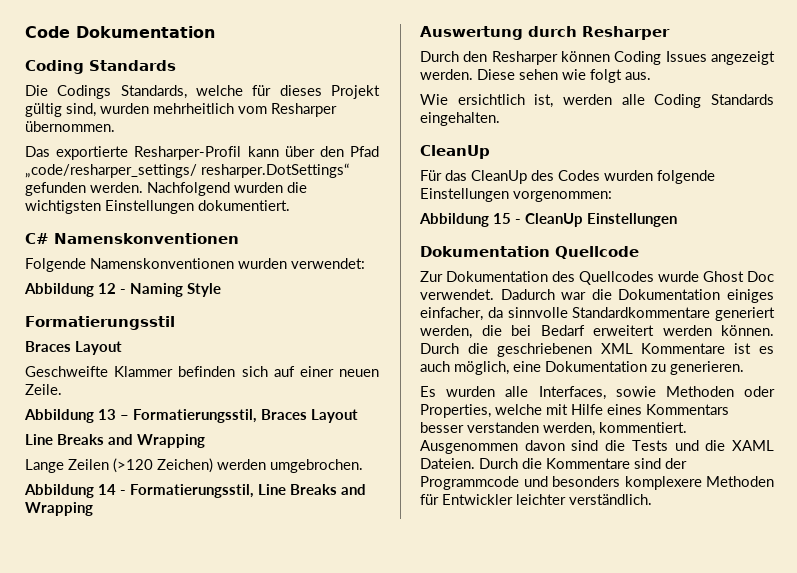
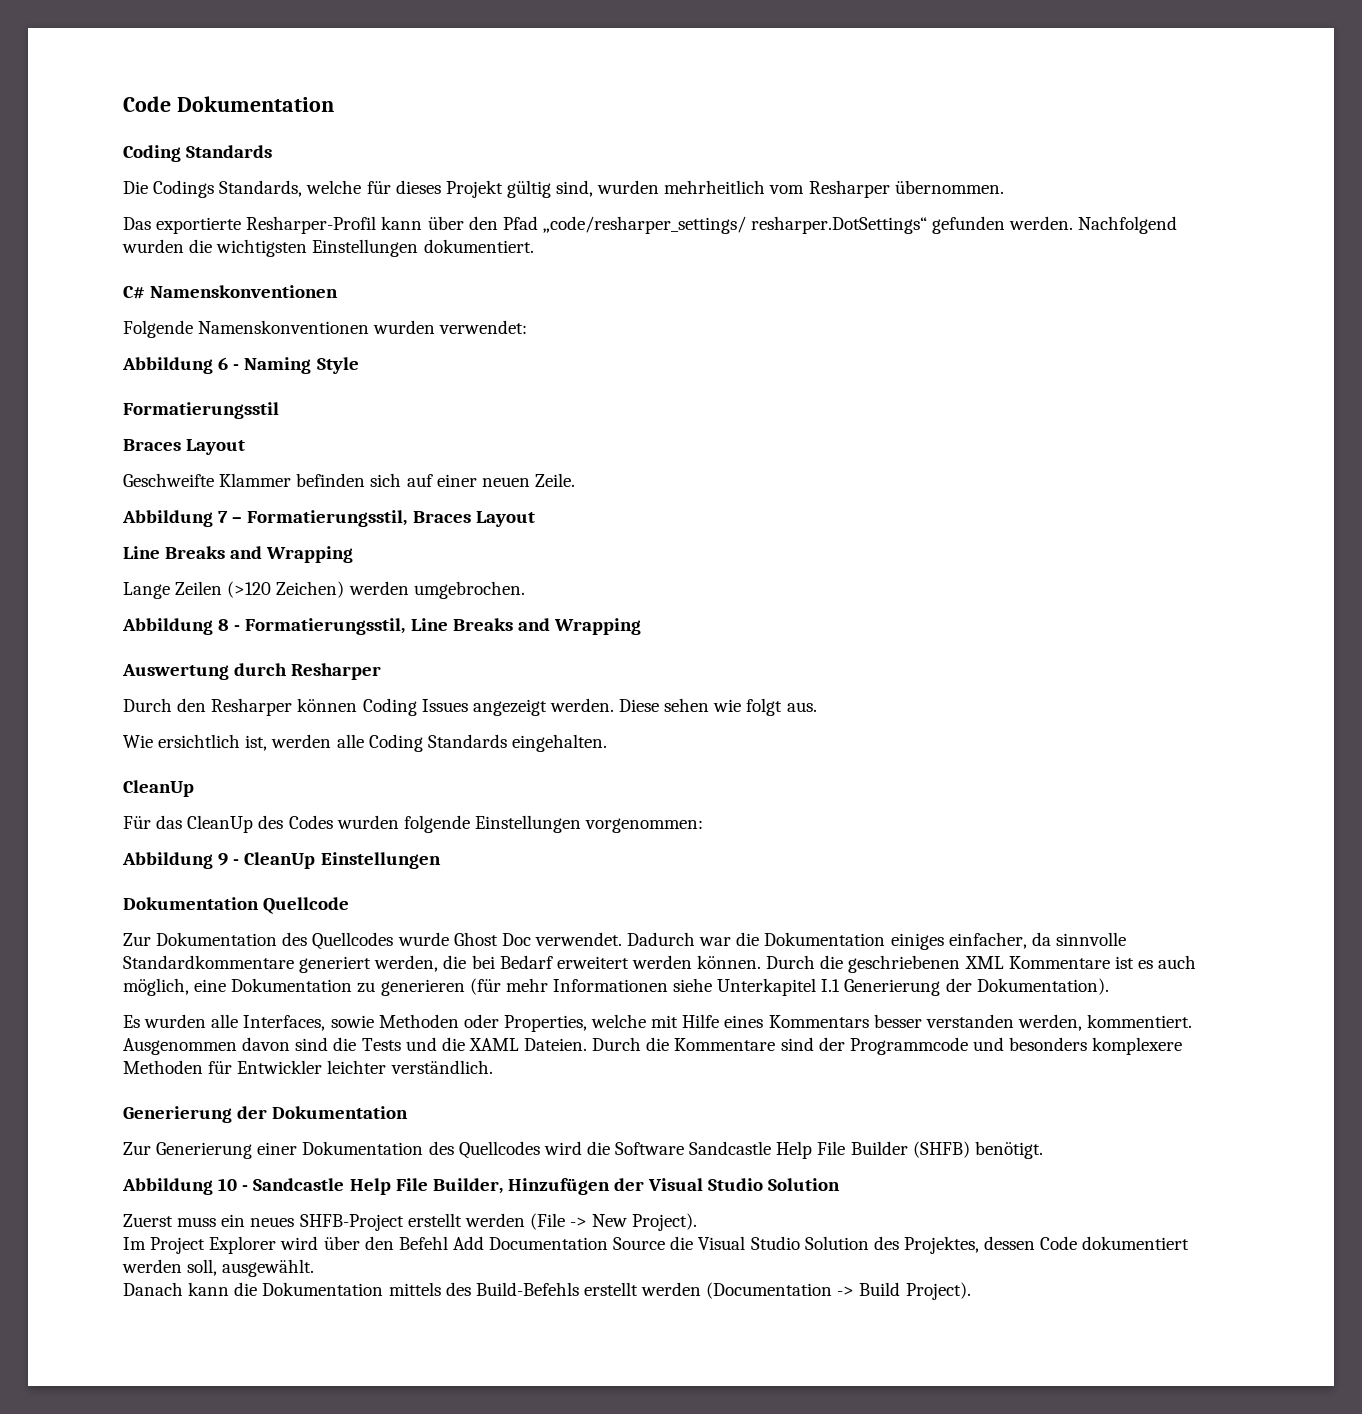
- Abbildung 12 - Naming Style
+ Abbildung 6 - Naming Style
- Abbildung 13 – Formatierungsstil, Braces Layout
+ Abbildung 7 – Formatierungsstil, Braces Layout
- Abbildung 14 - Formatierungsstil, Line Breaks and Wrapping
+ Abbildung 8 - Formatierungsstil, Line Breaks and Wrapping
- Abbildung 15 - CleanUp Einstellungen
+ Abbildung 9 - CleanUp Einstellungen
- Durch die geschriebenen XML Kommentare ist es auch möglich, eine Dokumentation zu generieren.
+ Durch die geschriebenen XML Kommentare ist es auch möglich, eine Dokumentation zu generieren (für mehr Informationen siehe Unterkapitel I.1 Generierung der Dokumentation).
+ Generierung der Dokumentation
+ Zur Generierung einer Dokumentation des Quellcodes wird die Software Sandcastle Help File Builder (SHFB) benötigt.
+ Abbildung 10 - Sandcastle Help File Builder, Hinzufügen der Visual Studio Solution
+ Zuerst muss ein neues SHFB-Project erstellt werden (File -> New Project).
+ Im Project Explorer wird über den Befehl Add Documentation Source die Visual Studio Solution des Projektes, dessen Code dokumentiert werden soll, ausgewählt.
+ Danach kann die Dokumentation mittels des Build-Befehls erstellt werden (Documentation -> Build Project).

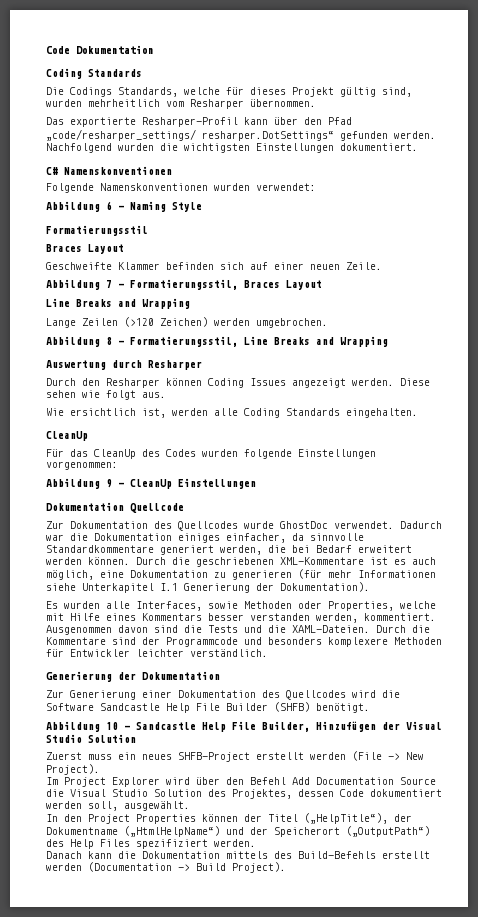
- Zur Dokumentation des Quellcodes wurde Ghost Doc verwendet.
+ Zur Dokumentation des Quellcodes wurde GhostDoc verwendet.
- Durch die geschriebenen XML Kommentare ist es auch möglich, eine Dokumentation zu generieren (für mehr Informationen siehe Unterkapitel I.1 Generierung der Dokumentation).
+ Durch die geschriebenen XML-Kommentare ist es auch möglich, eine Dokumentation zu generieren (für mehr Informationen siehe Unterkapitel I.1 Generierung der Dokumentation).
- Ausgenommen davon sind die Tests und die XAML Dateien.
+ Ausgenommen davon sind die Tests und die XAML-Dateien.
+ In den Project Properties können der Titel („HelpTitle“), der Dokumentname („HtmlHelpName“) und der Speicherort („OutputPath“) des Help Files spezifiziert werden.

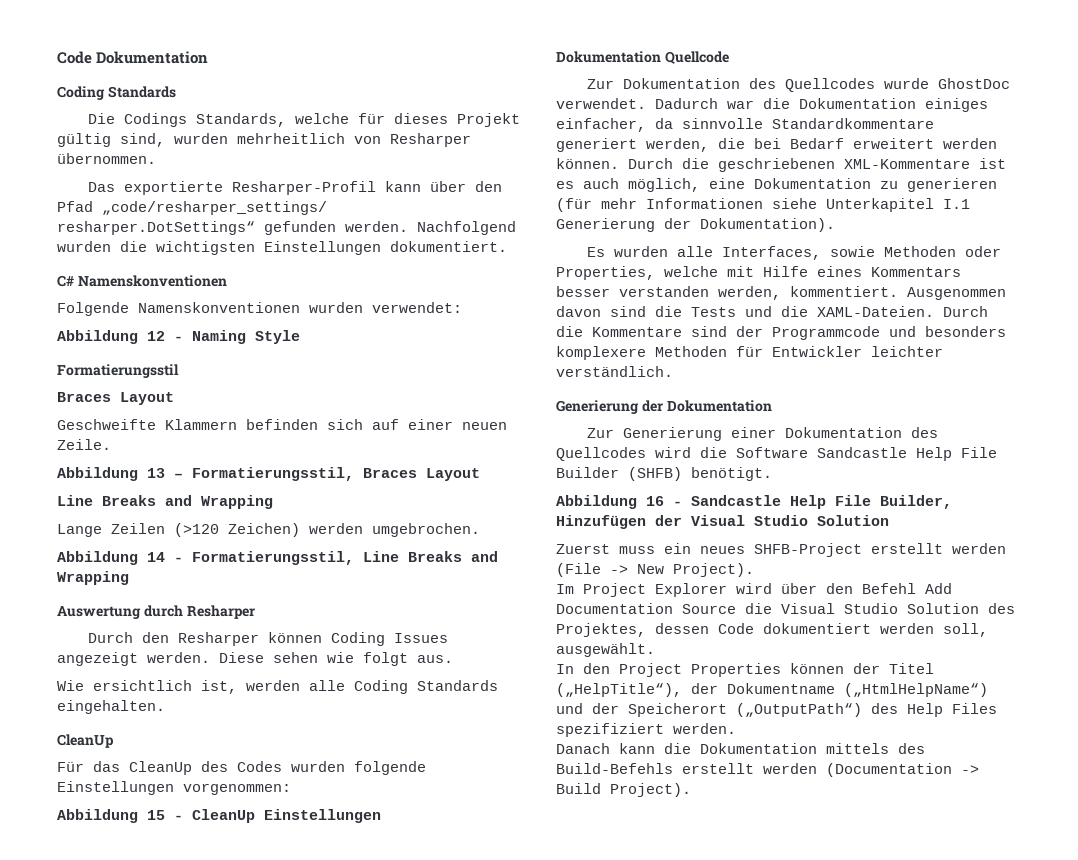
- Die Codings Standards, welche für dieses Projekt gültig sind, wurden mehrheitlich vom Resharper übernommen.
+ Die Codings Standards, welche für dieses Projekt gültig sind, wurden mehrheitlich von Resharper übernommen.
- Abbildung 6 - Naming Style
+ Abbildung 12 - Naming Style
- Geschweifte Klammer befinden sich auf einer neuen Zeile.
+ Geschweifte Klammern befinden sich auf einer neuen Zeile.
- Abbildung 7 – Formatierungsstil, Braces Layout
+ Abbildung 13 – Formatierungsstil, Braces Layout
- Abbildung 8 - Formatierungsstil, Line Breaks and Wrapping
+ Abbildung 14 - Formatierungsstil, Line Breaks and Wrapping
- Abbildung 9 - CleanUp Einstellungen
+ Abbildung 15 - CleanUp Einstellungen
- Abbildung 10 - Sandcastle Help File Builder, Hinzufügen der Visual Studio Solution
+ Abbildung 16 - Sandcastle Help File Builder, Hinzufügen der Visual Studio Solution

